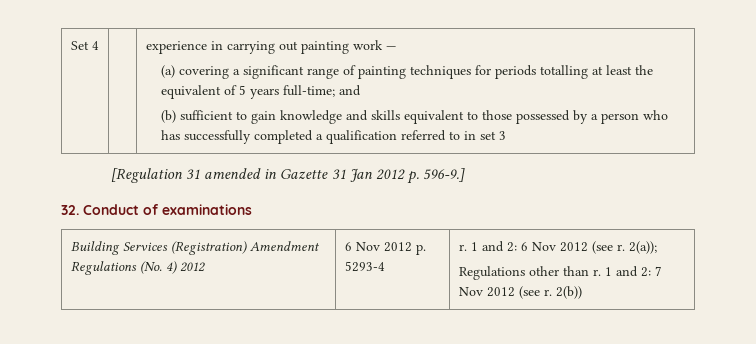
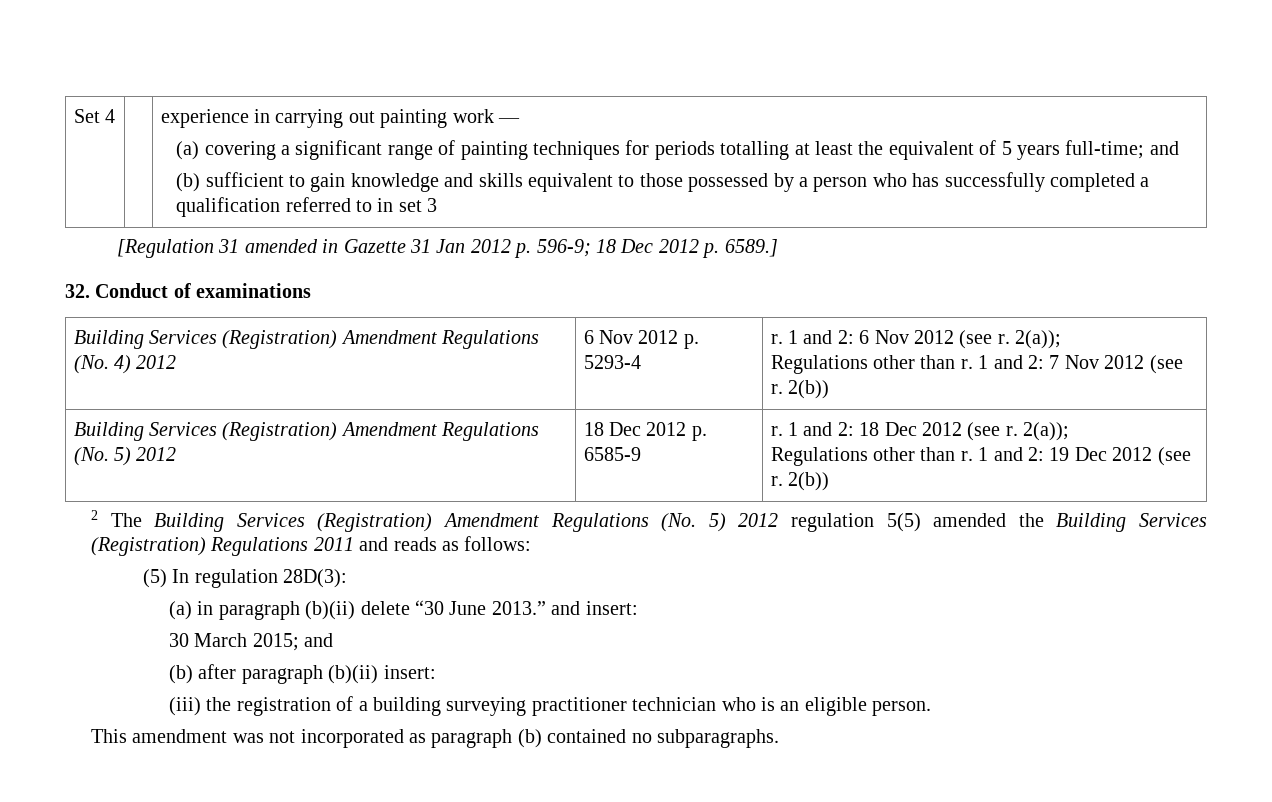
- [Regulation 31 amended in Gazette 31 Jan 2012 p. 596-9.]
+ [Regulation 31 amended in Gazette 31 Jan 2012 p. 596-9; 18 Dec 2012 p. 6589.]
+ Building Services (Registration) Amendment Regulations (No. 5) 2012 | 18 Dec 2012 p. 6585-9 | r. 1 and 2: 18 Dec 2012 (see r. 2(a));
+ Regulations other than r. 1 and 2: 19 Dec 2012 (see r. 2(b))
+ 2 The Building Services (Registration) Amendment Regulations (No. 5) 2012 regulation 5(5) amended the Building Services (Registration) Regulations 2011 and reads as follows:
+ (5) In regulation 28D(3):
+ (a) in paragraph (b)(ii) delete “30 June 2013.” and insert:
+ 30 March 2015; and
+ (b) after paragraph (b)(ii) insert:
+ (iii) the registration of a building surveying practitioner technician who is an eligible person.
+ This amendment was not incorporated as paragraph (b) contained no subparagraphs.

